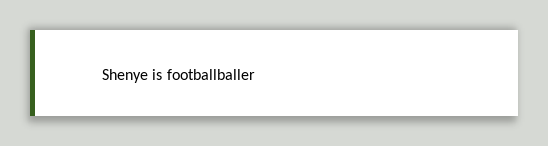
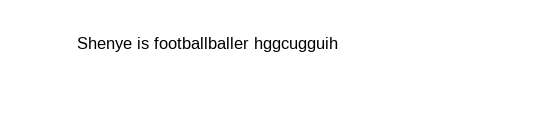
- Shenye is footballballer
+ Shenye is footballballer hggcugguih

